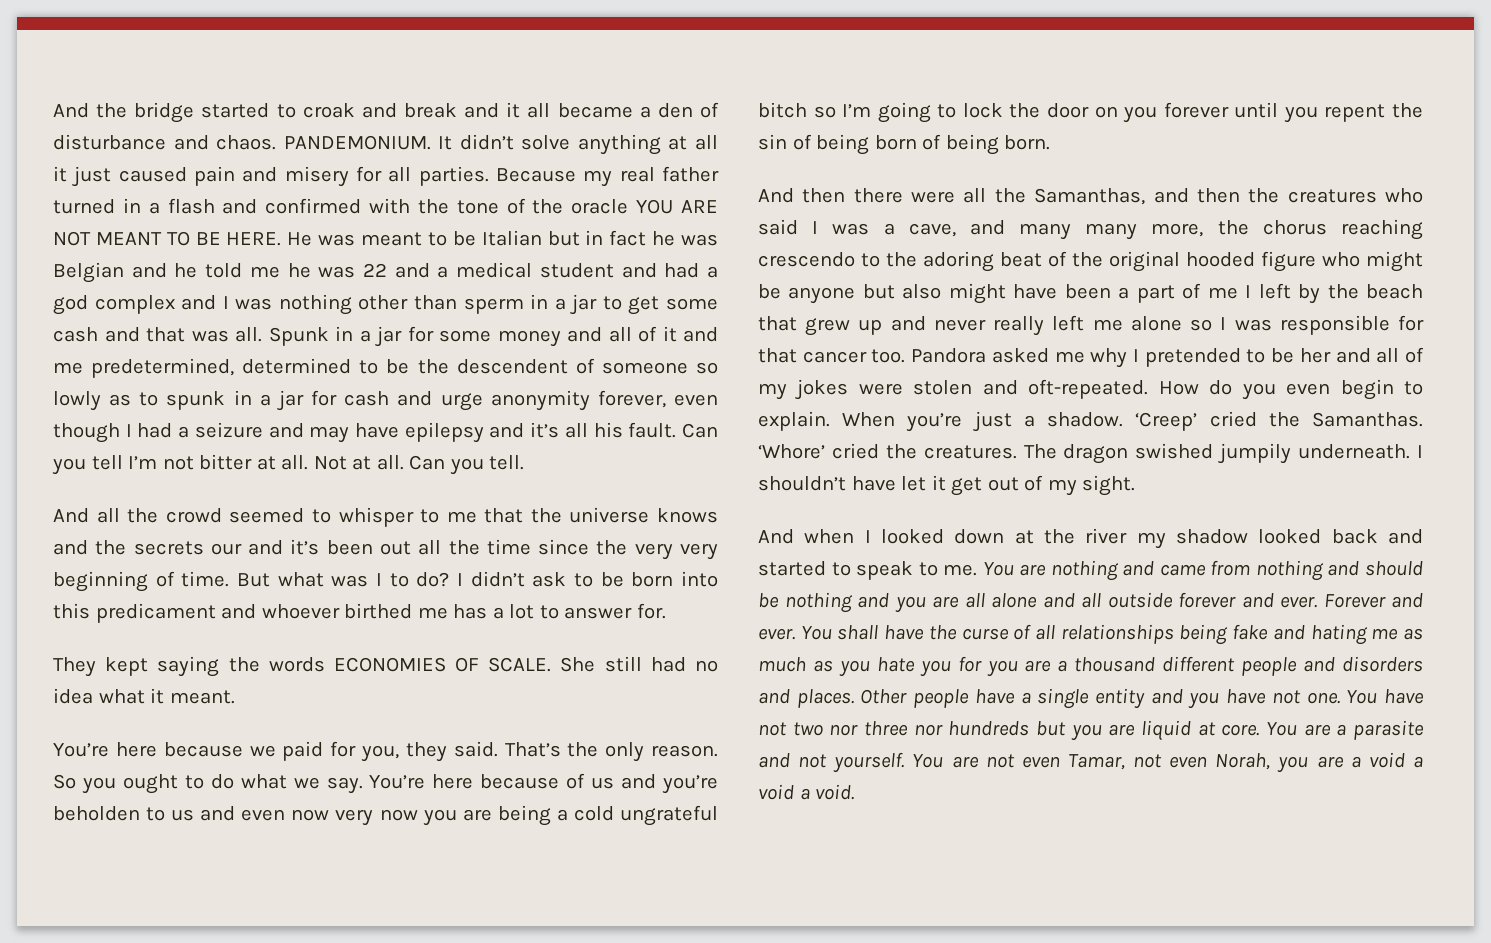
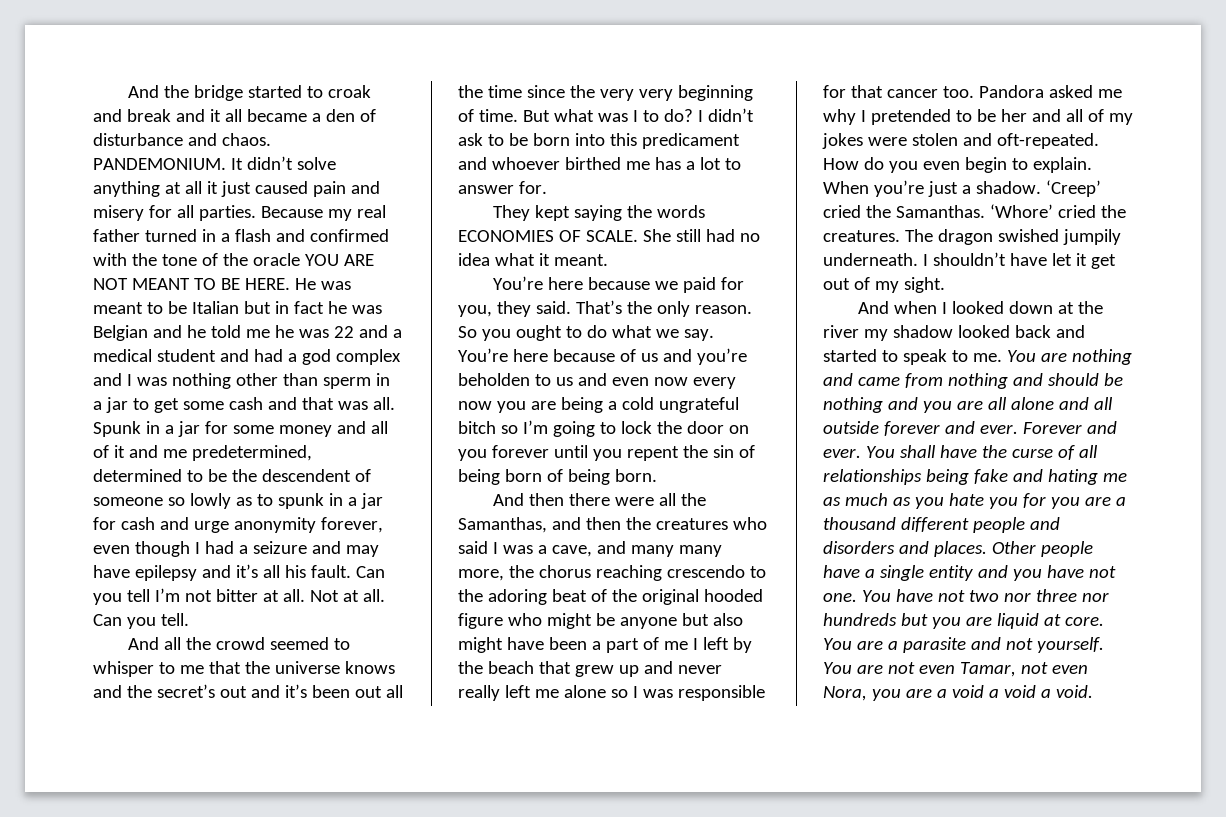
- And all the crowd seemed to whisper to me that the universe knows and the secrets our and it’s been out all the time since the very very beginning of time.
+ And all the crowd seemed to whisper to me that the universe knows and the secret’s out and it’s been out all the time since the very very beginning of time.
- You’re here because of us and you’re beholden to us and even now very now you are being a cold ungrateful bitch so I’m going to lock the door on you forever until you repent the sin of being born of being born.
+ You’re here because of us and you’re beholden to us and even now every now you are being a cold ungrateful bitch so I’m going to lock the door on you forever until you repent the sin of being born of being born.
- You are not even Tamar, not even Norah, you are a void a void a void.
+ You are not even Tamar, not even Nora, you are a void a void a void.

